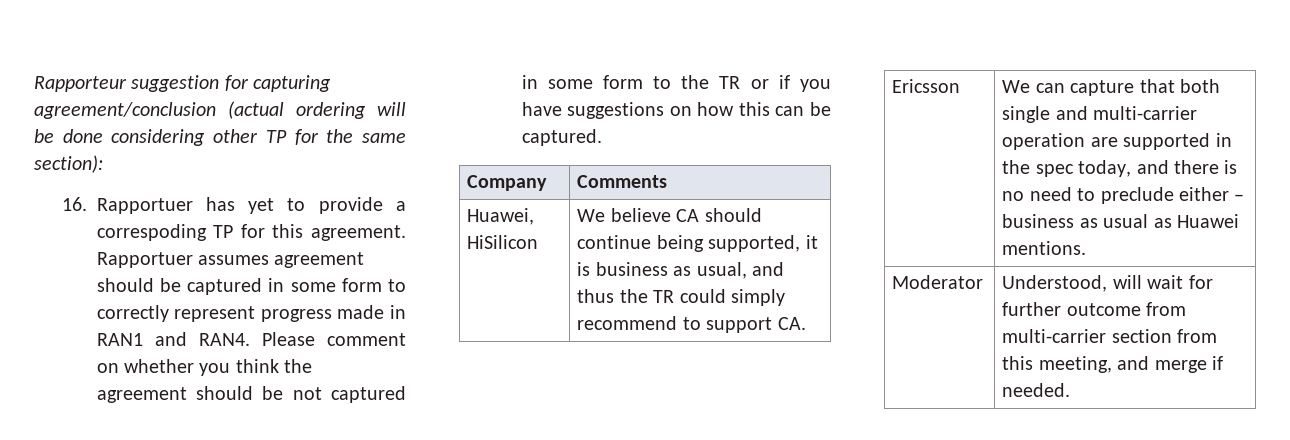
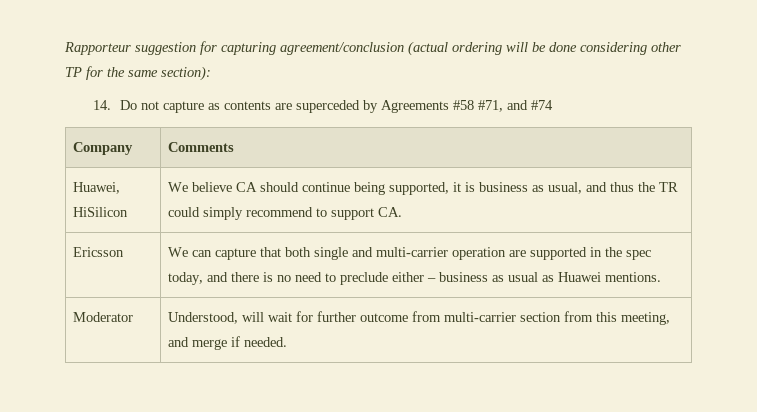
- 16. Rapportuer has yet to provide a correspoding TP for this agreement. Rapportuer assumes agreement should be captured in some form to correctly represent progress made in RAN1 and RAN4. Please comment on whether you think the agreement should be not captured in some form to the TR or if you have suggestions on how this can be captured.
+ 14. Do not capture as contents are superceded by Agreements #58 #71, and #74

